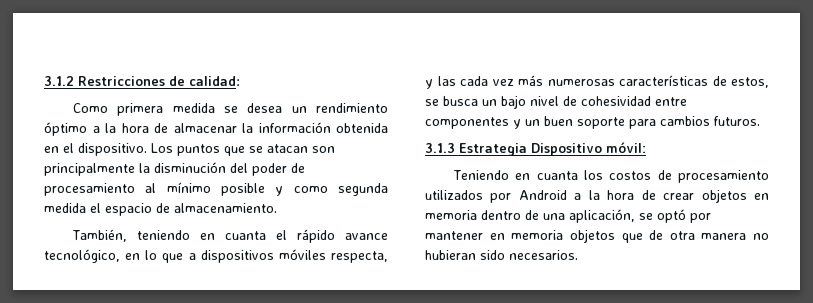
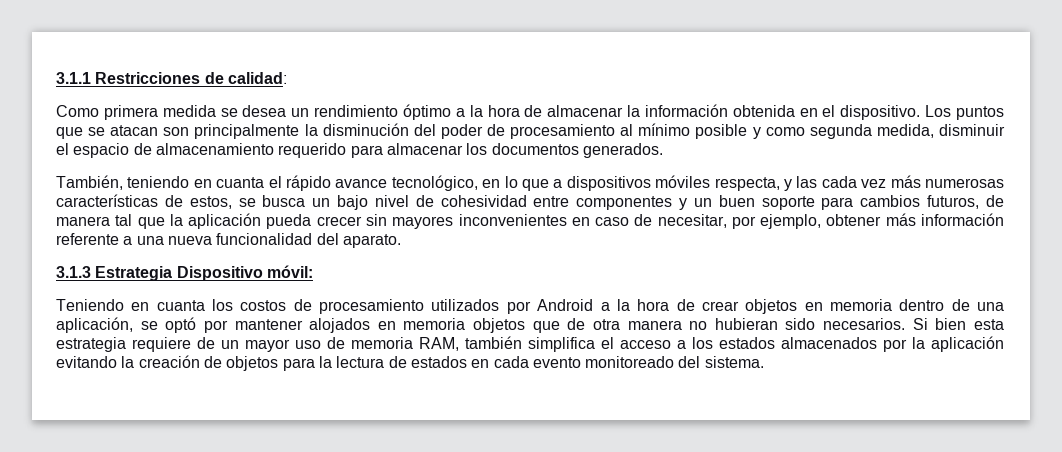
- 3.1.2 Restricciones de calidad:
+ 3.1.1 Restricciones de calidad:
- Los puntos que se atacan son principalmente la disminución del poder de procesamiento al mínimo posible y como segunda medida el espacio de almacenamiento.
+ Los puntos que se atacan son principalmente la disminución del poder de procesamiento al mínimo posible y como segunda medida, disminuir el espacio de almacenamiento requerido para almacenar los documentos generados.
- También, teniendo en cuanta el rápido avance tecnológico, en lo que a dispositivos móviles respecta, y las cada vez más numerosas características de estos, se busca un bajo nivel de cohesividad entre componentes y un buen soporte para cambios futuros.
+ También, teniendo en cuanta el rápido avance tecnológico, en lo que a dispositivos móviles respecta, y las cada vez más numerosas características de estos, se busca un bajo nivel de cohesividad entre componentes y un buen soporte para cambios futuros, de manera tal que la aplicación pueda crecer sin mayores inconvenientes en caso de necesitar, por ejemplo, obtener más información referente a una nueva funcionalidad del aparato.
- Teniendo en cuanta los costos de procesamiento utilizados por Android a la hora de crear objetos en memoria dentro de una aplicación, se optó por mantener en memoria objetos que de otra manera no hubieran sido necesarios.
+ Teniendo en cuanta los costos de procesamiento utilizados por Android a la hora de crear objetos en memoria dentro de una aplicación, se optó por mantener alojados en memoria objetos que de otra manera no hubieran sido necesarios.
+ Si bien esta estrategia requiere de un mayor uso de memoria RAM, también simplifica el acceso a los estados almacenados por la aplicación evitando la creación de objetos para la lectura de estados en cada evento monitoreado del sistema.

